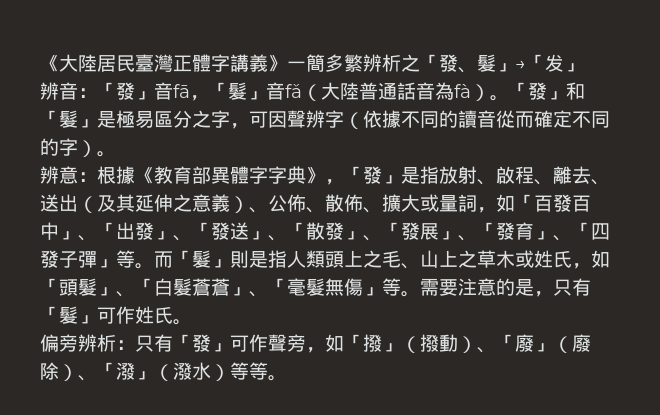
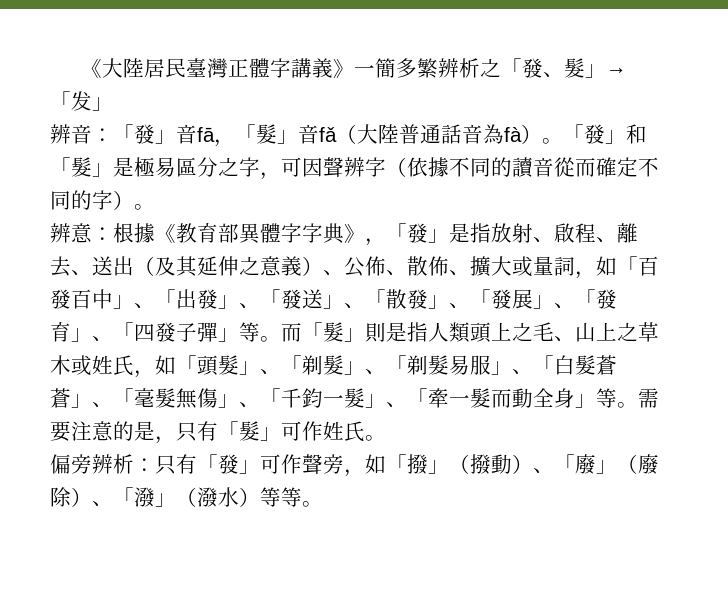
- 而「髮」則是指人類頭上之毛、山上之草木或姓氏，如「頭髮」、「白髮蒼蒼」、「毫髮無傷」等。
+ 而「髮」則是指人類頭上之毛、山上之草木或姓氏，如「頭髮」、「剃髮」、「剃髮易服」、「白髮蒼蒼」、「毫髮無傷」、「千鈞一髮」、「牽一髮而動全身」等。

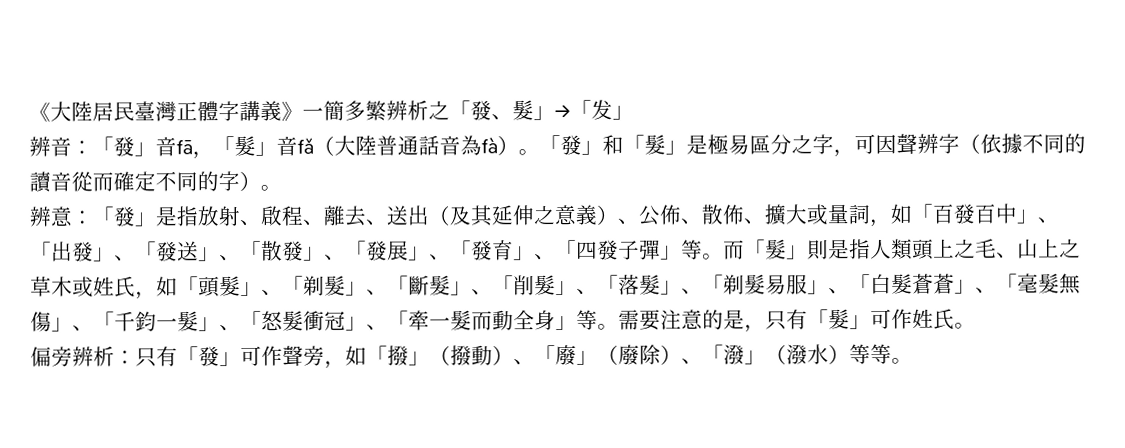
- 辨意：根據《教育部異體字字典》，「發」是指放射、啟程、離去、送出（及其延伸之意義）、公佈、散佈、擴大或量詞，如「百發百中」、「出發」、「發送」、「散發」、「發展」、「發育」、「四發子彈」等。
+ 辨意：「發」是指放射、啟程、離去、送出（及其延伸之意義）、公佈、散佈、擴大或量詞，如「百發百中」、「出發」、「發送」、「散發」、「發展」、「發育」、「四發子彈」等。
- 而「髮」則是指人類頭上之毛、山上之草木或姓氏，如「頭髮」、「剃髮」、「剃髮易服」、「白髮蒼蒼」、「毫髮無傷」、「千鈞一髮」、「牽一髮而動全身」等。
+ 而「髮」則是指人類頭上之毛、山上之草木或姓氏，如「頭髮」、「剃髮」、「斷髮」、「削髮」、「落髮」、「剃髮易服」、「白髮蒼蒼」、「毫髮無傷」、「千鈞一髮」、「怒髮衝冠」、「牽一髮而動全身」等。

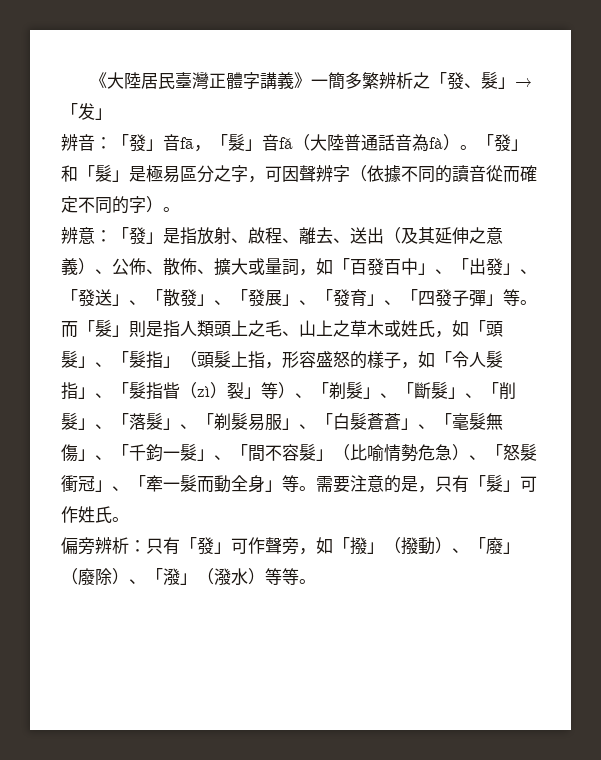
- 而「髮」則是指人類頭上之毛、山上之草木或姓氏，如「頭髮」、「剃髮」、「斷髮」、「削髮」、「落髮」、「剃髮易服」、「白髮蒼蒼」、「毫髮無傷」、「千鈞一髮」、「怒髮衝冠」、「牽一髮而動全身」等。
+ 而「髮」則是指人類頭上之毛、山上之草木或姓氏，如「頭髮」、「髮指」（頭髮上指，形容盛怒的樣子，如「令人髮指」、「髮指眥（zì）裂」等）、「剃髮」、「斷髮」、「削髮」、「落髮」、「剃髮易服」、「白髮蒼蒼」、「毫髮無傷」、「千鈞一髮」、「間不容髮」（比喻情勢危急）、「怒髮衝冠」、「牽一髮而動全身」等。

